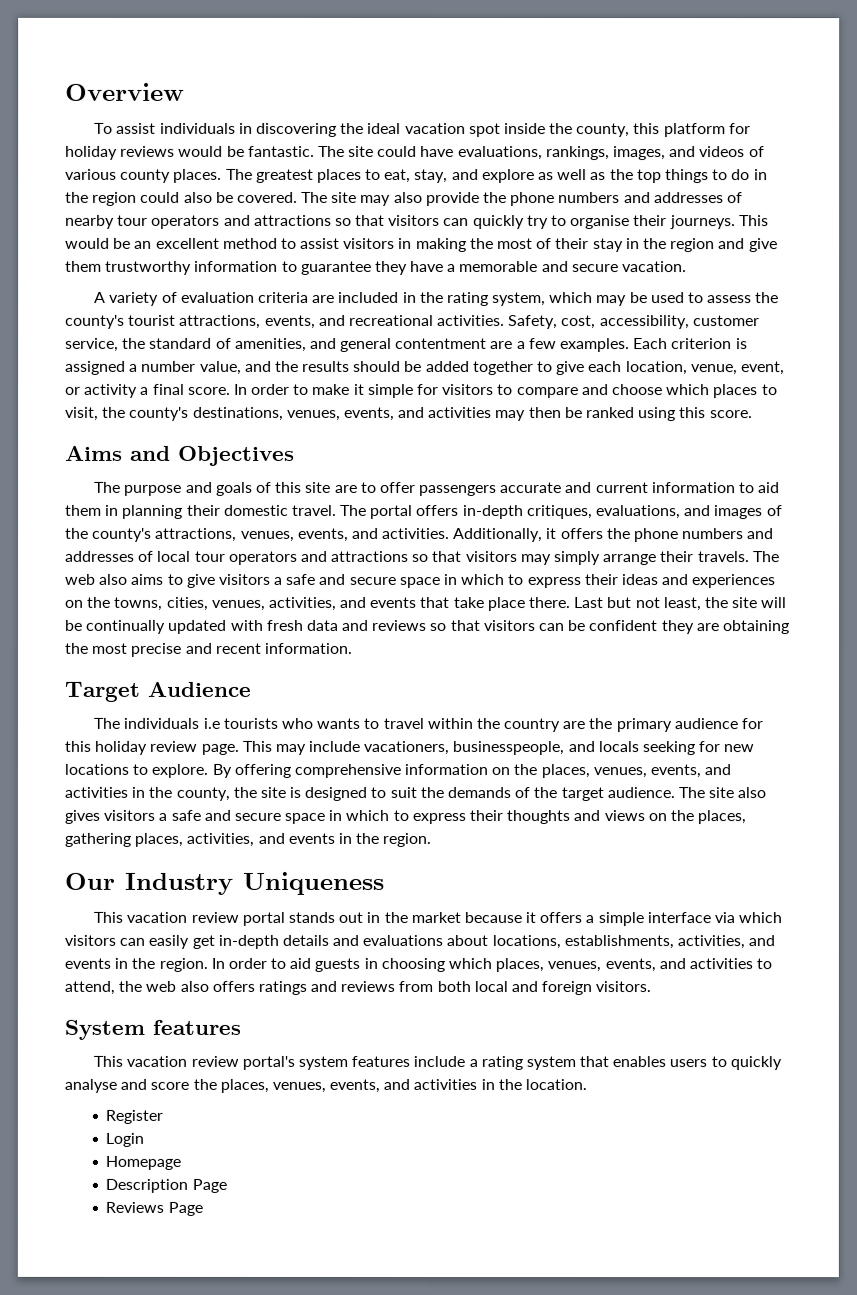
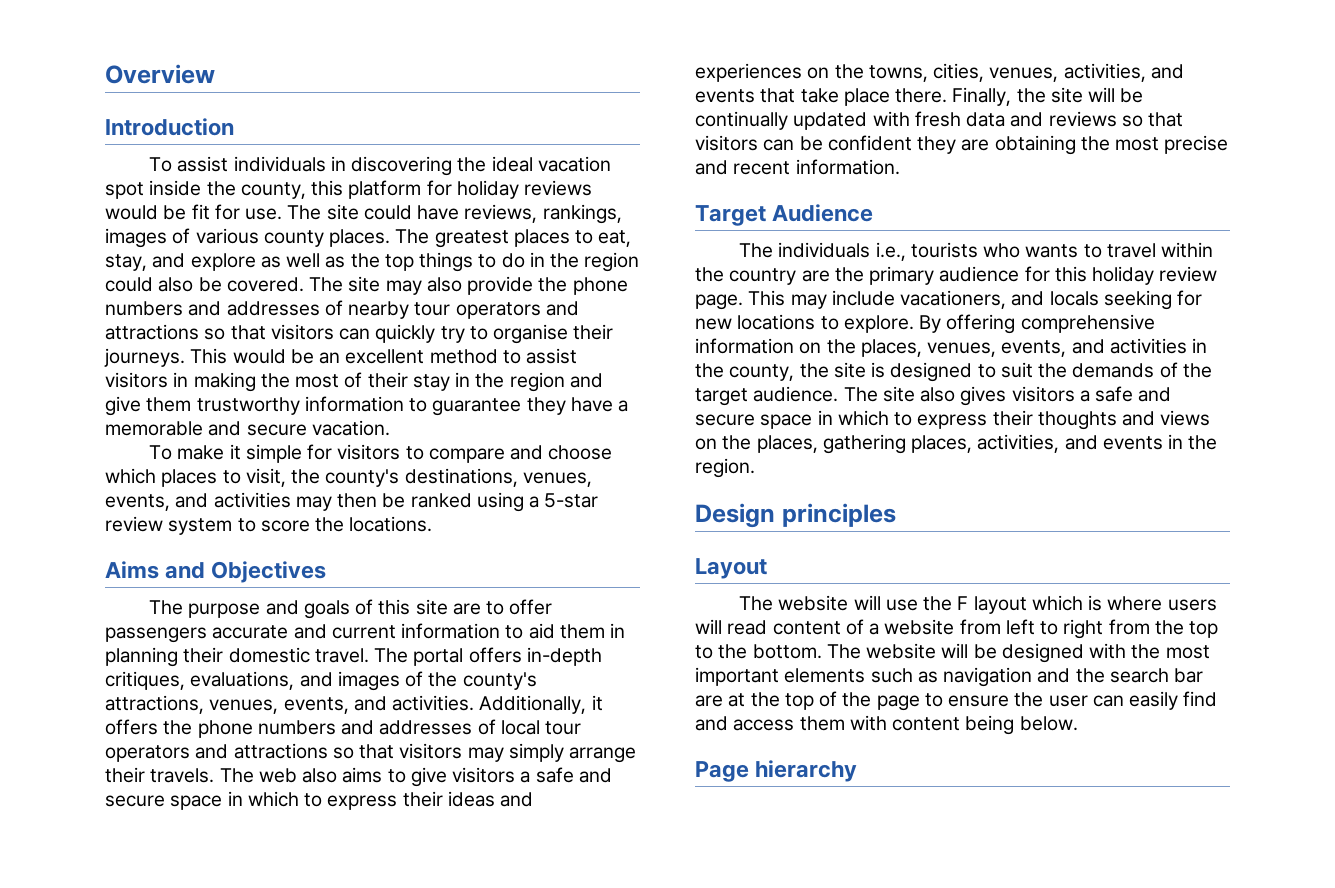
+ Introduction
- To assist individuals in discovering the ideal vacation spot inside the county, this platform for holiday reviews would be fantastic.
+ To assist individuals in discovering the ideal vacation spot inside the county, this platform for holiday reviews would be fit for use.
- The site could have evaluations, rankings, images, and videos of various county places.
+ The site could have reviews, rankings, images of various county places.
- A variety of evaluation criteria are included in the rating system, which may be used to assess the county's tourist attractions, events, and recreational activities. Safety, cost, accessibility, customer service, the standard of amenities, and general contentment are a few examples. Each criterion is assigned a number value, and the results should be added together to give each location, venue, event, or activity a final score. In order to make it simple for visitors to compare and choose which places to visit, the county's destinations, venues, events, and activities may then be ranked using this score.
+ To make it simple for visitors to compare and choose which places to visit, the county's destinations, venues, events, and activities may then be ranked using a 5-star review system to score the locations.
- Last but not least, the site will be continually updated with fresh data and reviews so that visitors can be confident they are obtaining the most precise and recent information.
+ Finally, the site will be continually updated with fresh data and reviews so that visitors can be confident they are obtaining the most precise and recent information.
- The individuals i.e tourists who wants to travel within the country are the primary audience for this holiday review page.
+ The individuals i.e., tourists who wants to travel within the country are the primary audience for this holiday review page.
- This may include vacationers, businesspeople, and locals seeking for new locations to explore.
+ This may include vacationers, and locals seeking for new locations to explore.
- Our Industry Uniqueness
- This vacation review portal stands out in the market because it offers a simple interface via which visitors can easily get in-depth details and evaluations about locations, establishments, activities, and events in the region. In order to aid guests in choosing which places, venues, events, and activities to attend, the web also offers ratings and reviews from both local and foreign visitors.
- System features
- This vacation review portal's system features include a rating system that enables users to quickly analyse and score the places, venues, events, and activities in the location.
- Register
- Login
- Homepage
- Description Page
- Reviews Page
+ Design principles
+ Layout
+ The website will use the F layout which is where users will read content of a website from left to right from the top to the bottom. The website will be designed with the most important elements such as navigation and the search bar are at the top of the page to ensure the user can easily find and access them with content being below.
+ Page hierarchy

